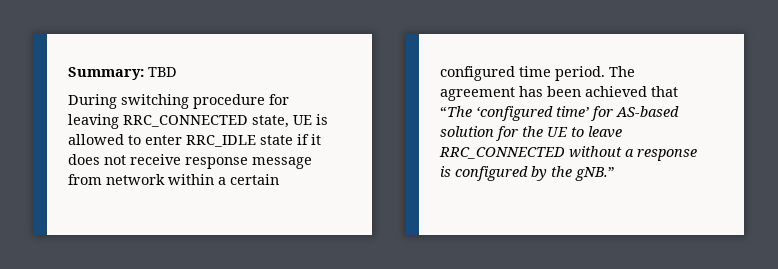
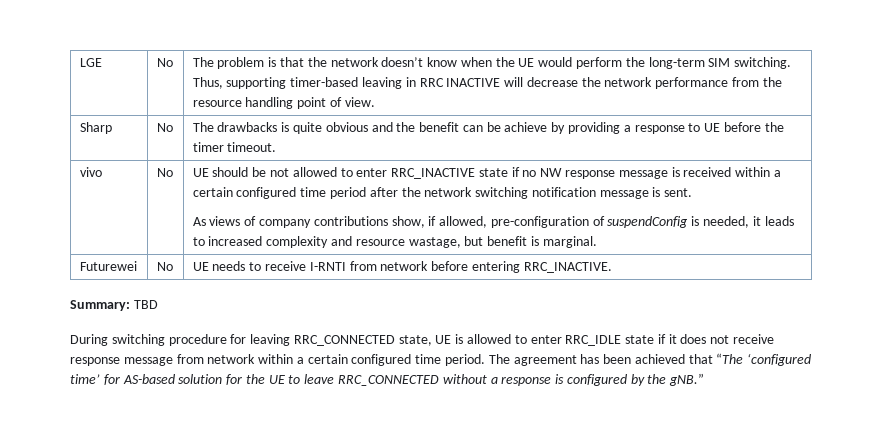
+ LGE | No | The problem is that the network doesn’t know when the UE would perform the long-term SIM switching. Thus, supporting timer-based leaving in RRC INACTIVE will decrease the network performance from the resource handling point of view.
+ Sharp | No | The drawbacks is quite obvious and the benefit can be achieve by providing a response to UE before the timer timeout.
+ vivo | No | UE should be not allowed to enter RRC_INACTIVE state if no NW response message is received within a certain configured time period after the network switching notification message is sent.
+ As views of company contributions show, if allowed, pre-configuration of suspendConfig is needed, it leads to increased complexity and resource wastage, but benefit is marginal.
+ Futurewei | No | UE needs to receive I-RNTI from network before entering RRC_INACTIVE.

